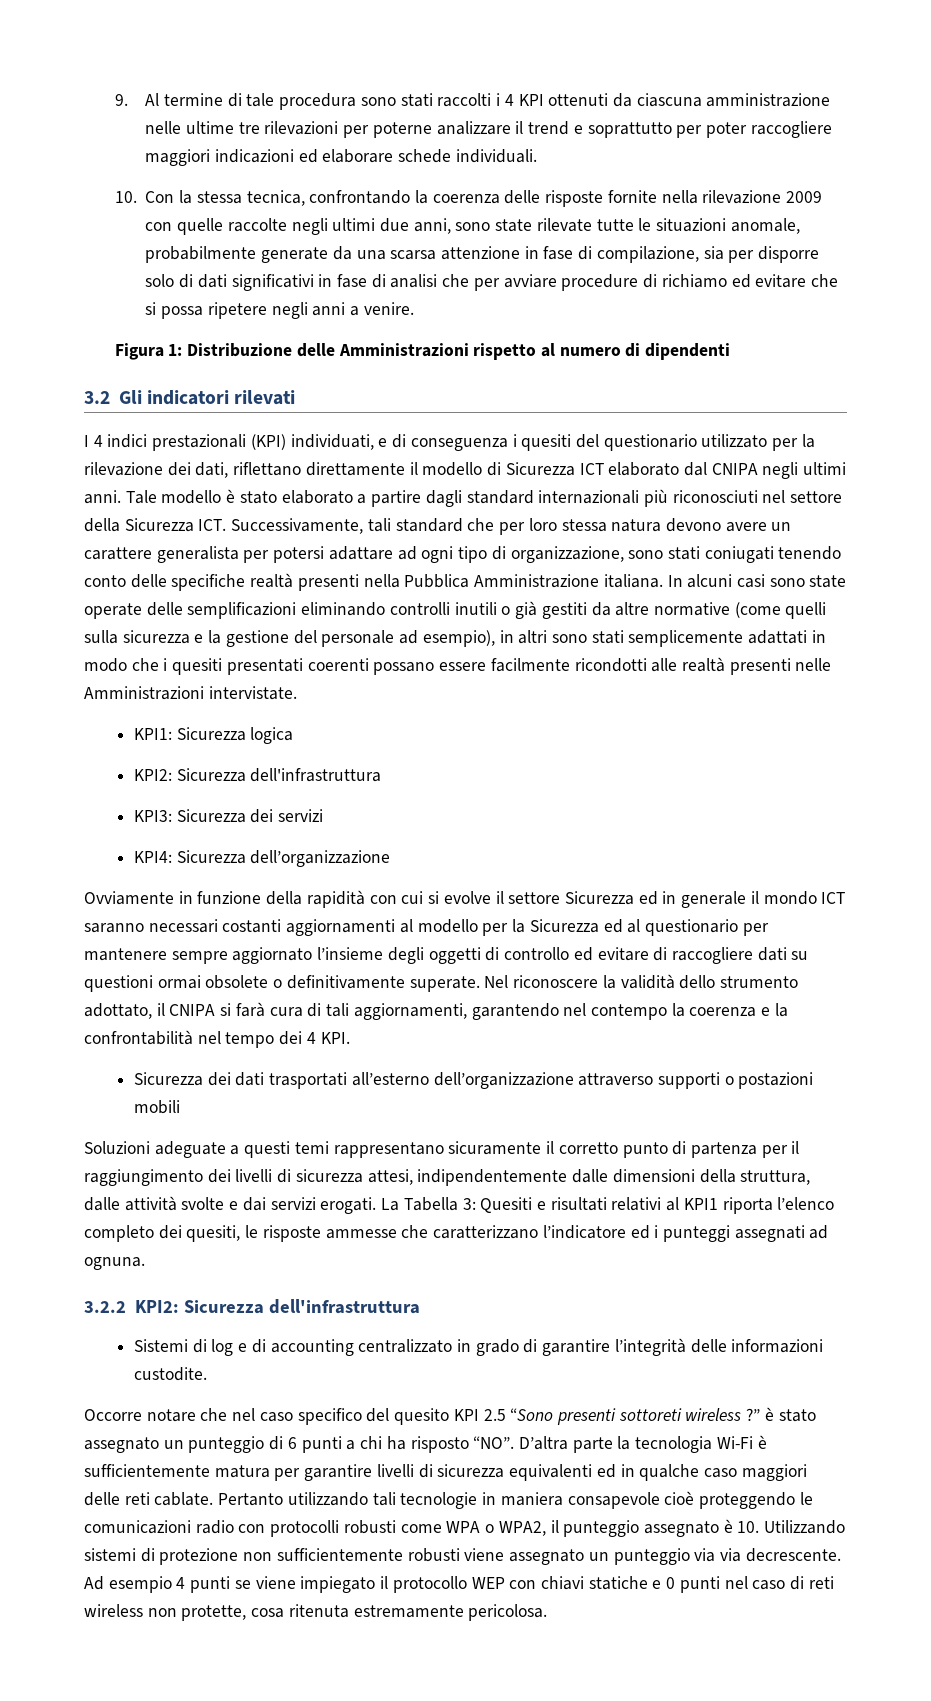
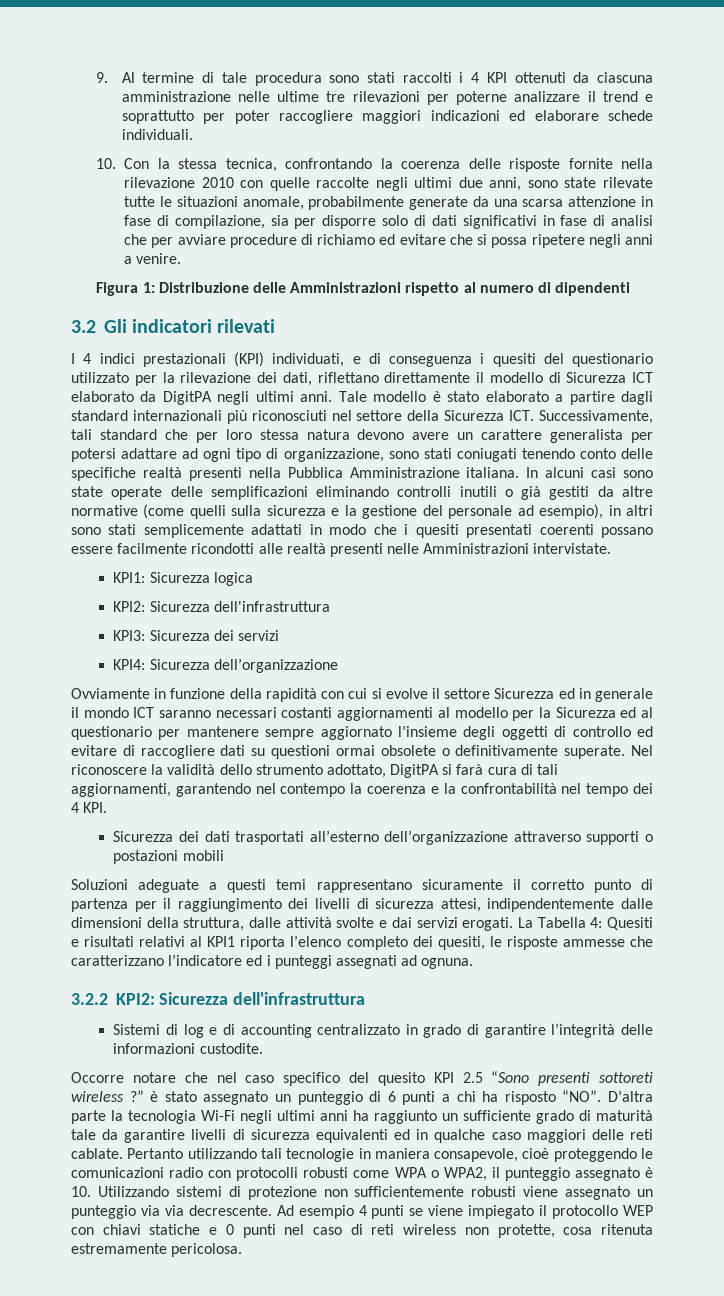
- 10. Con la stessa tecnica, confrontando la coerenza delle risposte fornite nella rilevazione 2009 con quelle raccolte negli ultimi due anni, sono state rilevate tutte le situazioni anomale, probabilmente generate da una scarsa attenzione in fase di compilazione, sia per disporre solo di dati significativi in fase di analisi che per avviare procedure di richiamo ed evitare che si possa ripetere negli anni a venire.
+ 10. Con la stessa tecnica, confrontando la coerenza delle risposte fornite nella rilevazione 2010 con quelle raccolte negli ultimi due anni, sono state rilevate tutte le situazioni anomale, probabilmente generate da una scarsa attenzione in fase di compilazione, sia per disporre solo di dati significativi in fase di analisi che per avviare procedure di richiamo ed evitare che si possa ripetere negli anni a venire.
- I 4 indici prestazionali (KPI) individuati, e di conseguenza i quesiti del questionario utilizzato per la rilevazione dei dati, riflettano direttamente il modello di Sicurezza ICT elaborato dal CNIPA negli ultimi anni.
+ I 4 indici prestazionali (KPI) individuati, e di conseguenza i quesiti del questionario utilizzato per la rilevazione dei dati, riflettano direttamente il modello di Sicurezza ICT elaborato da DigitPA negli ultimi anni.
- Nel riconoscere la validità dello strumento adottato, il CNIPA si farà cura di tali aggiornamenti, garantendo nel contempo la coerenza e la confrontabilità nel tempo dei 4 KPI.
+ Nel riconoscere la validità dello strumento adottato, DigitPA si farà cura di tali aggiornamenti, garantendo nel contempo la coerenza e la confrontabilità nel tempo dei 4 KPI.
- La Tabella 3: Quesiti e risultati relativi al KPI1 riporta l’elenco completo dei quesiti, le risposte ammesse che caratterizzano l’indicatore ed i punteggi assegnati ad ognuna.
+ La Tabella 4: Quesiti e risultati relativi al KPI1 riporta l’elenco completo dei quesiti, le risposte ammesse che caratterizzano l’indicatore ed i punteggi assegnati ad ognuna.
- Occorre notare che nel caso specifico del quesito KPI 2.5 “Sono presenti sottoreti wireless ?” è stato assegnato un punteggio di 6 punti a chi ha risposto “NO”. D’altra parte la tecnologia Wi-Fi è sufficientemente matura per garantire livelli di sicurezza equivalenti ed in qualche caso maggiori delle reti cablate.
+ Occorre notare che nel caso specifico del quesito KPI 2.5 “Sono presenti sottoreti wireless ?” è stato assegnato un punteggio di 6 punti a chi ha risposto “NO”. D’altra parte la tecnologia Wi-Fi negli ultimi anni ha raggiunto un sufficiente grado di maturità tale da garantire livelli di sicurezza equivalenti ed in qualche caso maggiori delle reti cablate.
- Pertanto utilizzando tali tecnologie in maniera consapevole cioè proteggendo le comunicazioni radio con protocolli robusti come WPA o WPA2, il punteggio assegnato è 10. Utilizzando sistemi di protezione non sufficientemente robusti viene assegnato un punteggio via via decrescente.
+ Pertanto utilizzando tali tecnologie in maniera consapevole, cioè proteggendo le comunicazioni radio con protocolli robusti come WPA o WPA2, il punteggio assegnato è 10. Utilizzando sistemi di protezione non sufficientemente robusti viene assegnato un punteggio via via decrescente.

